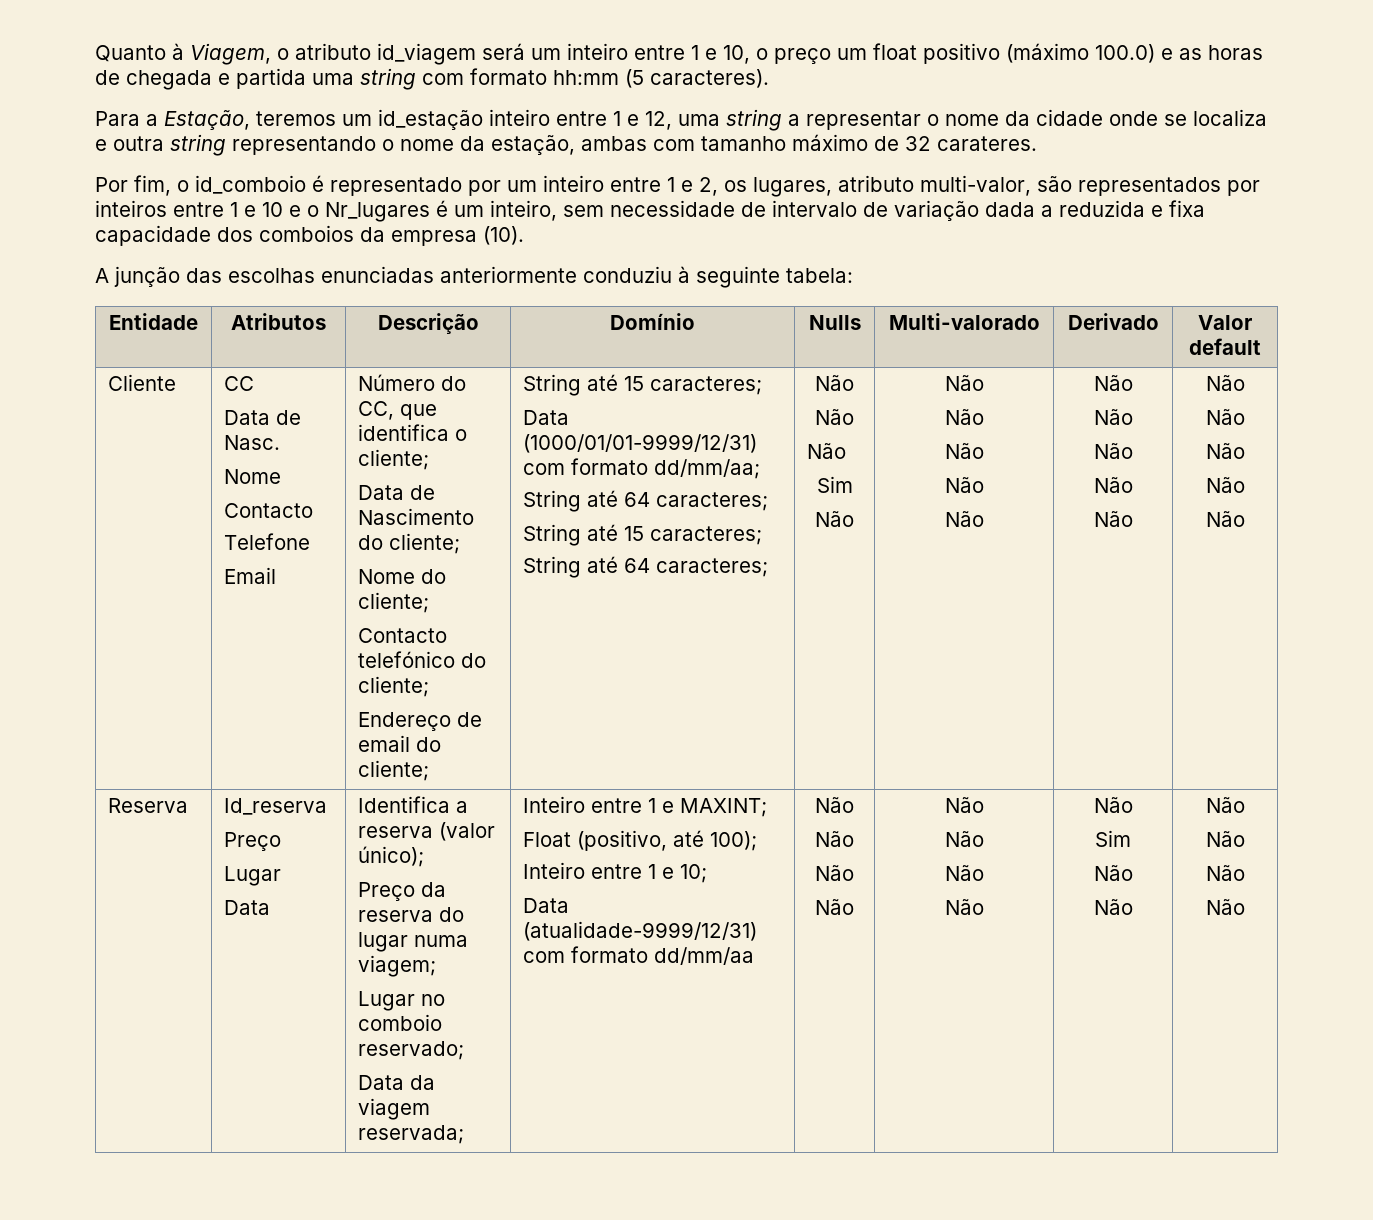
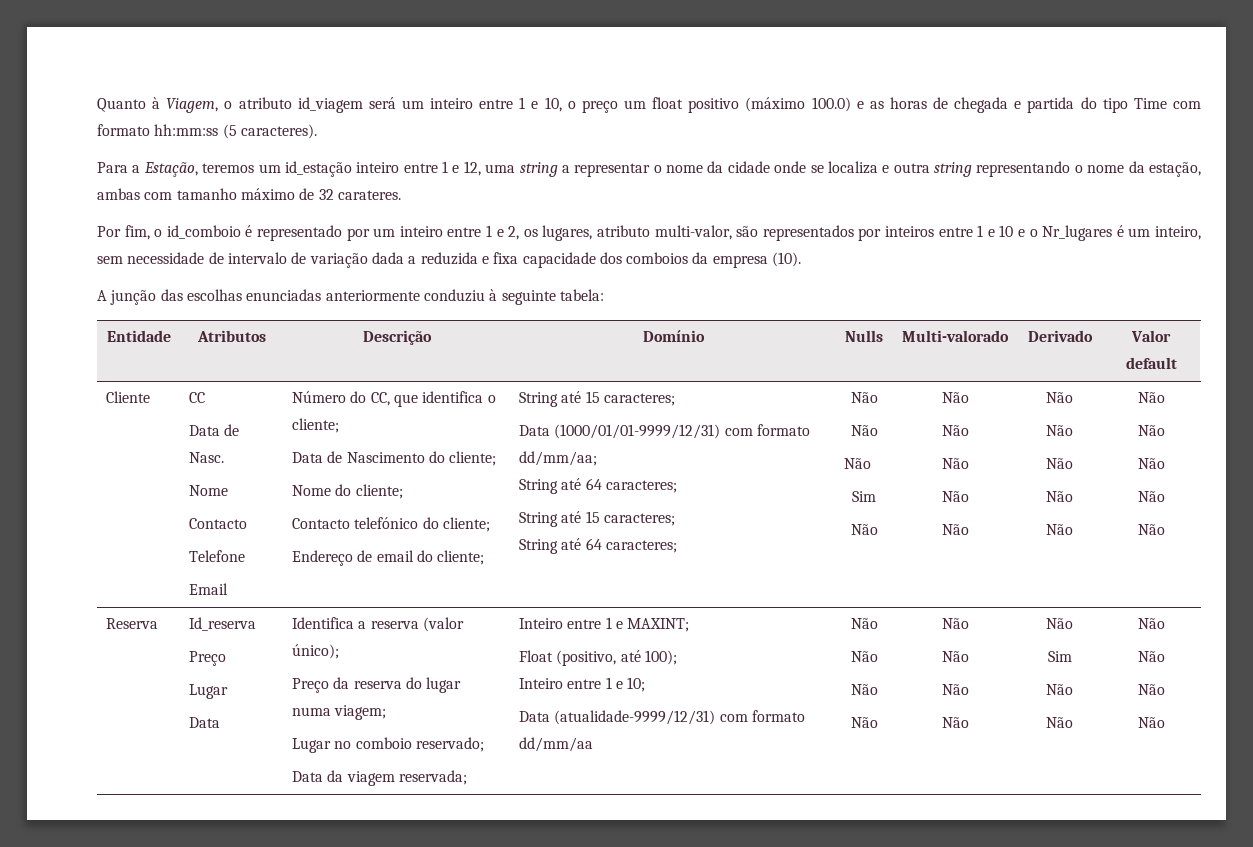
- Quanto à Viagem, o atributo id_viagem será um inteiro entre 1 e 10, o preço um float positivo (máximo 100.0) e as horas de chegada e partida uma string com formato hh:mm (5 caracteres).
+ Quanto à Viagem, o atributo id_viagem será um inteiro entre 1 e 10, o preço um float positivo (máximo 100.0) e as horas de chegada e partida do tipo Time com formato hh:mm:ss (5 caracteres).

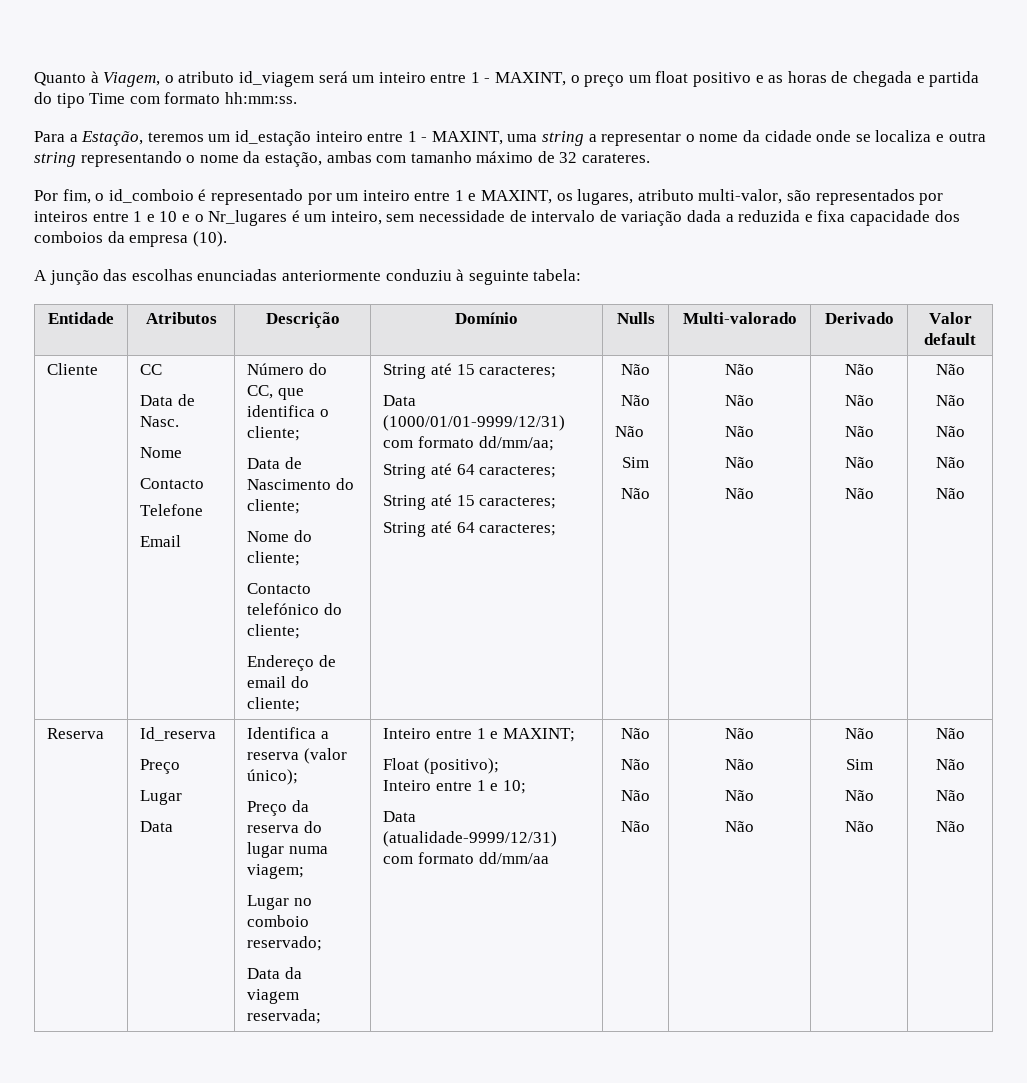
- Quanto à Viagem, o atributo id_viagem será um inteiro entre 1 e 10, o preço um float positivo (máximo 100.0) e as horas de chegada e partida do tipo Time com formato hh:mm:ss (5 caracteres).
+ Quanto à Viagem, o atributo id_viagem será um inteiro entre 1 - MAXINT, o preço um float positivo e as horas de chegada e partida do tipo Time com formato hh:mm:ss.
- Para a Estação, teremos um id_estação inteiro entre 1 e 12, uma string a representar o nome da cidade onde se localiza e outra string representando o nome da estação, ambas com tamanho máximo de 32 carateres.
+ Para a Estação, teremos um id_estação inteiro entre 1 - MAXINT, uma string a representar o nome da cidade onde se localiza e outra string representando o nome da estação, ambas com tamanho máximo de 32 carateres.
- Por fim, o id_comboio é representado por um inteiro entre 1 e 2, os lugares, atributo multi-valor, são representados por inteiros entre 1 e 10 e o Nr_lugares é um inteiro, sem necessidade de intervalo de variação dada a reduzida e fixa capacidade dos comboios da empresa (10).
+ Por fim, o id_comboio é representado por um inteiro entre 1 e MAXINT, os lugares, atributo multi-valor, são representados por inteiros entre 1 e 10 e o Nr_lugares é um inteiro, sem necessidade de intervalo de variação dada a reduzida e fixa capacidade dos comboios da empresa (10).
- Float (positivo, até 100);
+ Float (positivo);

